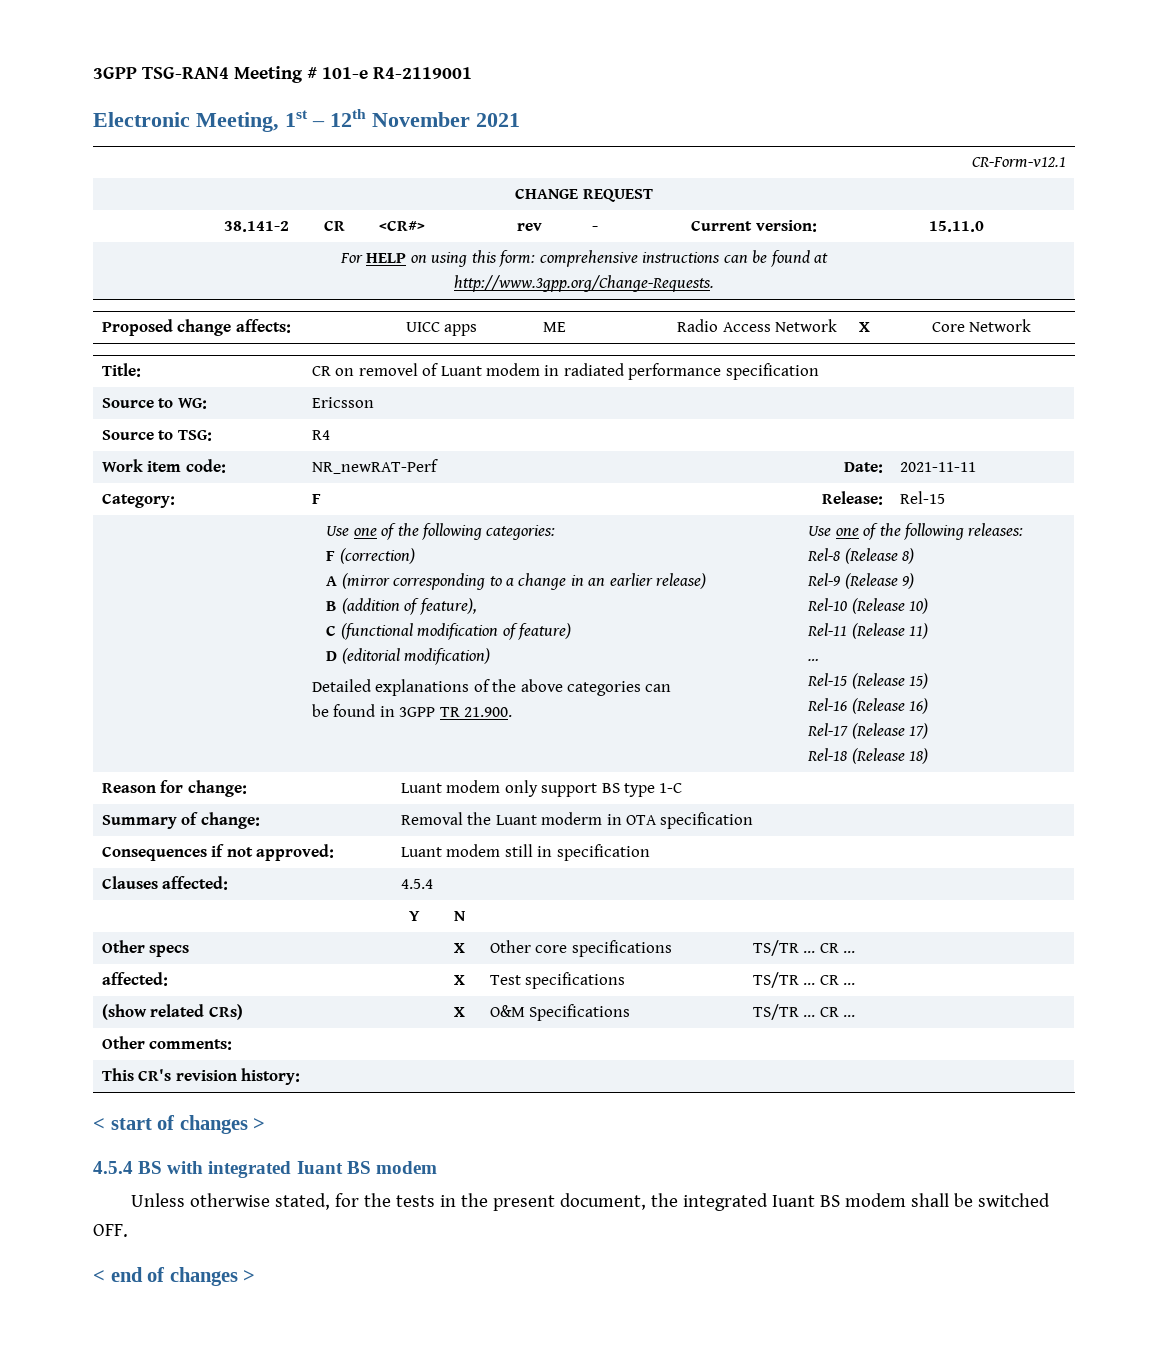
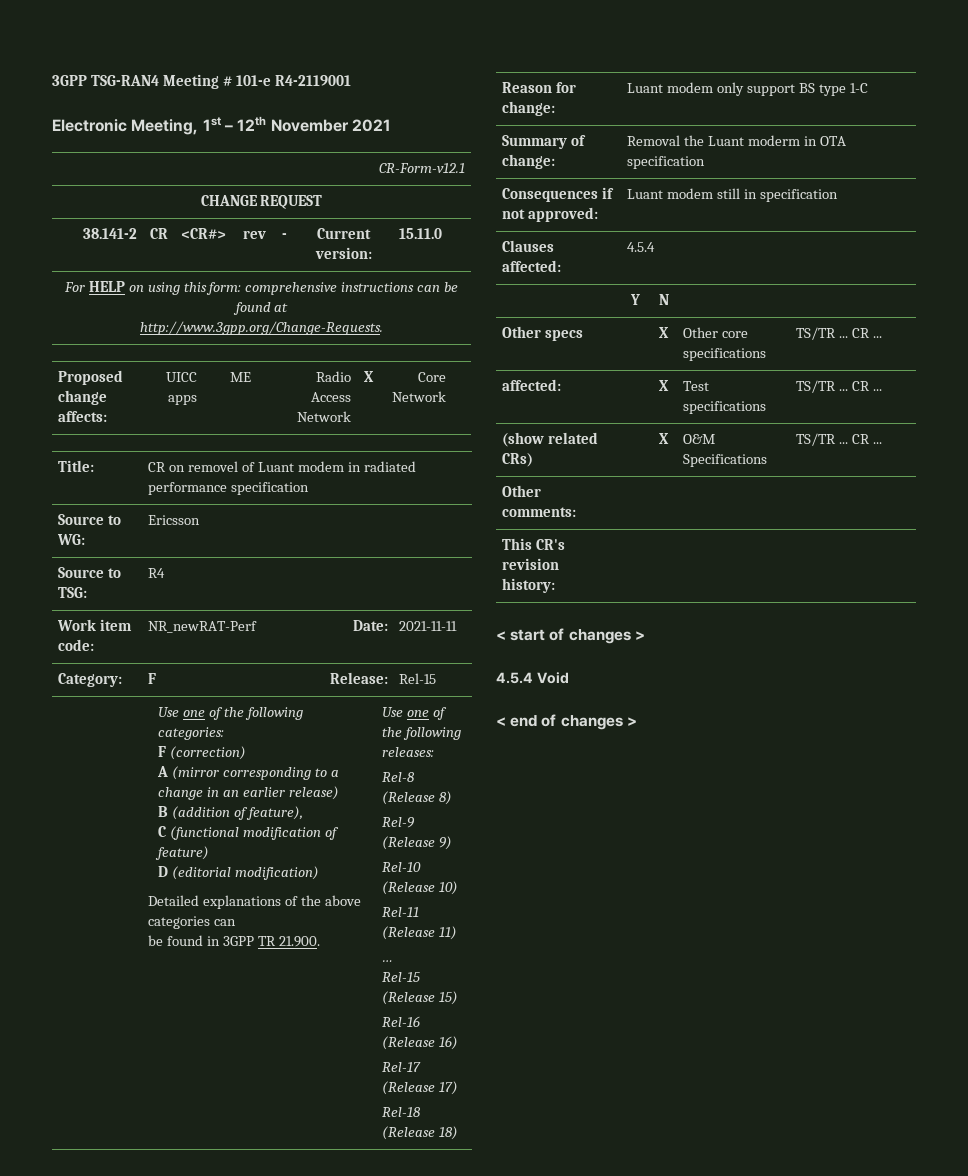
- 4.5.4 BS with integrated Iuant BS modem
- Unless otherwise stated, for the tests in the present document, the integrated Iuant BS modem shall be switched OFF.
+ 4.5.4 Void

